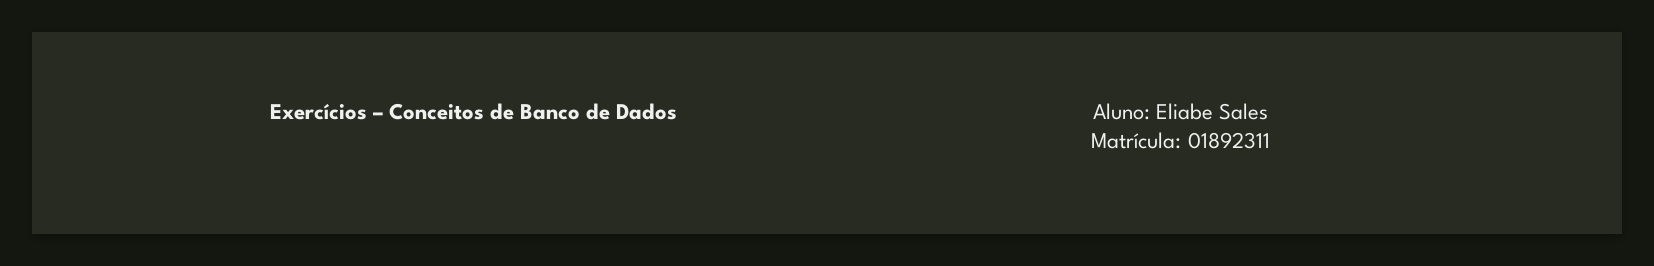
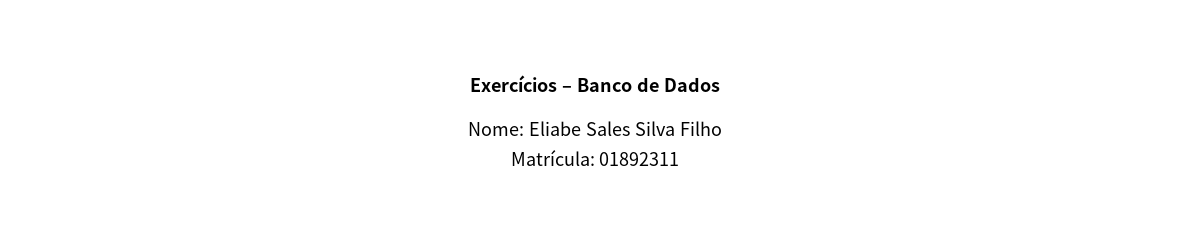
- Exercícios – Conceitos de Banco de Dados
+ Exercícios – Banco de Dados
- Aluno: Eliabe Sales
+ Nome: Eliabe Sales Silva Filho

